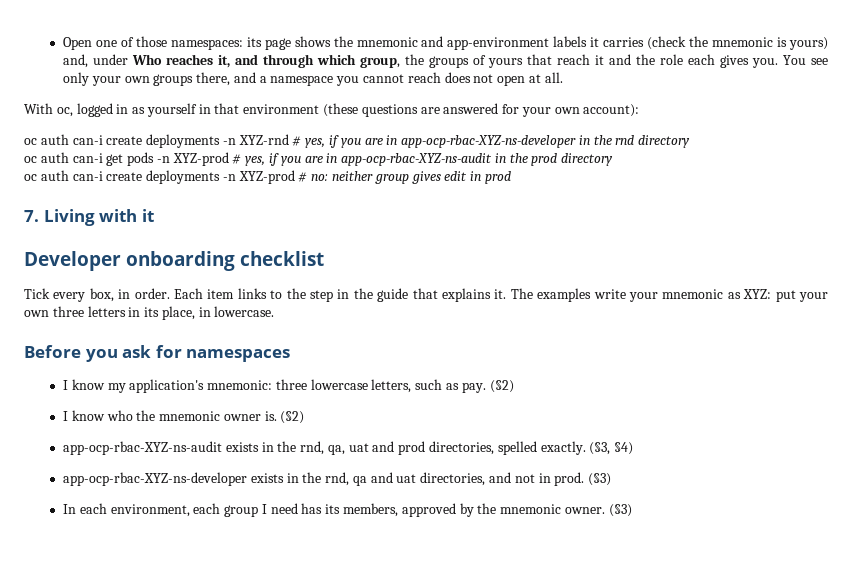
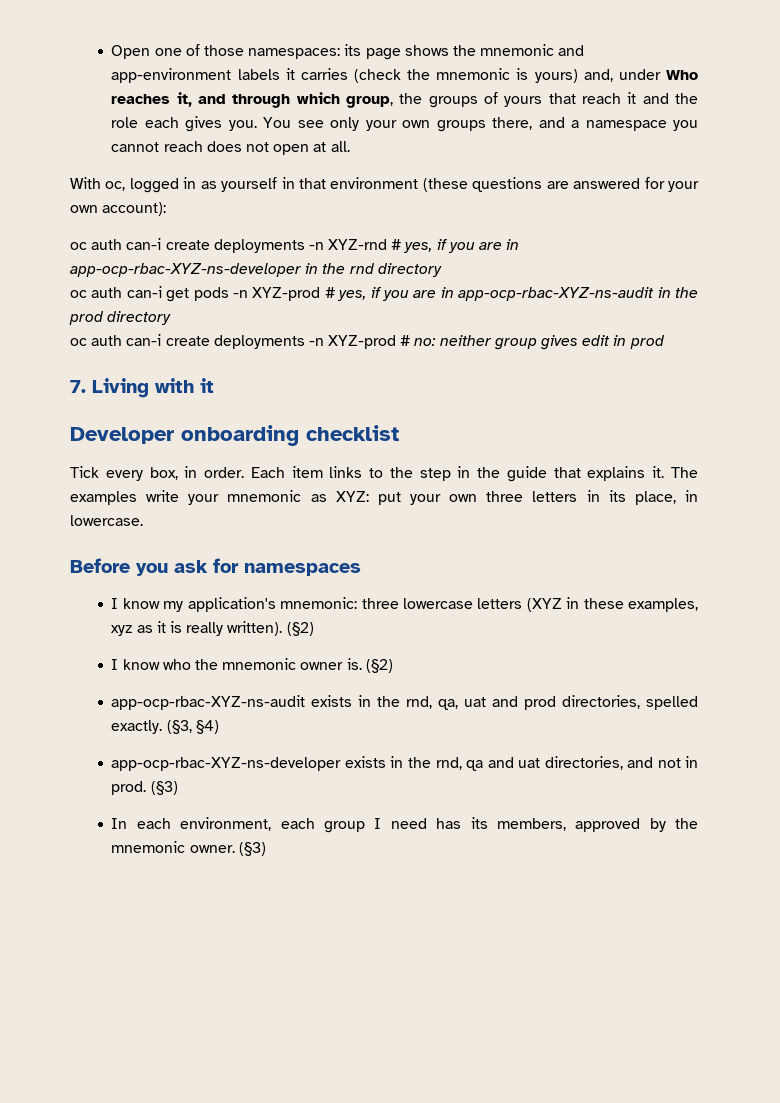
- I know my application's mnemonic: three lowercase letters, such as pay.
+ I know my application's mnemonic: three lowercase letters (XYZ in these examples, xyz as it is really written).

